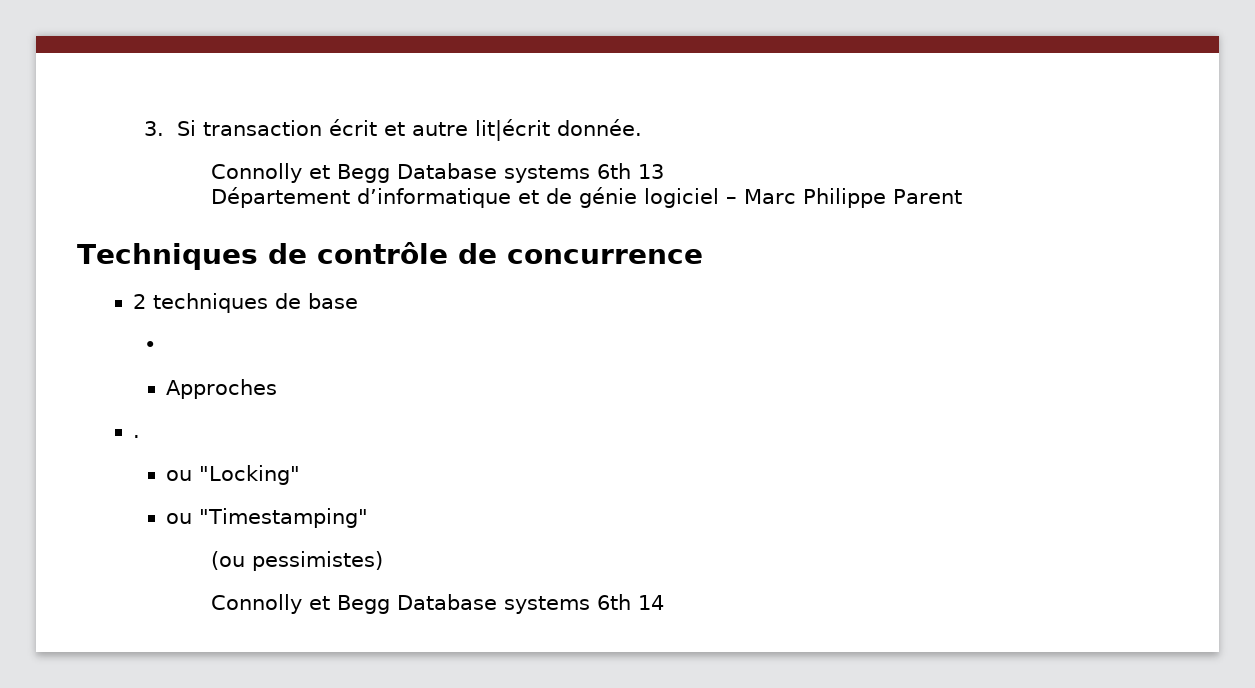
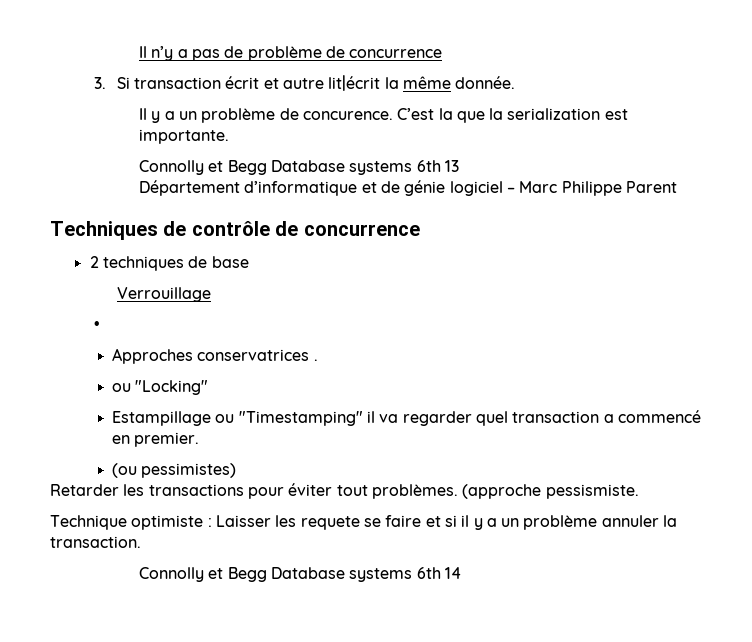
+ Il n’y a pas de problème de concurrence
- 3. Si transaction écrit et autre lit|écrit donnée.
+ 3. Si transaction écrit et autre lit|écrit la même donnée.
+ Il y a un problème de concurence. C’est la que la serialization est importante.
+ Verrouillage
- Approches
- .
+ Approches conservatrices .
- ou "Timestamping"
+ Estampillage ou "Timestamping" il va regarder quel transaction a commencé en premier.
  (ou pessimistes)
+ Retarder les transactions pour éviter tout problèmes. (approche pessismiste.
+ Technique optimiste : Laisser les requete se faire et si il y a un problème annuler la transaction.

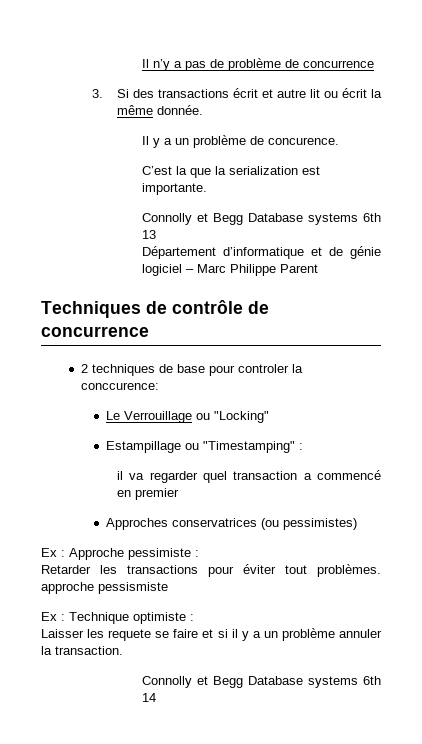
- 3. Si transaction écrit et autre lit|écrit la même donnée.
+ 3. Si des transactions écrit et autre lit ou écrit la même donnée.
- Il y a un problème de concurence. C’est la que la serialization est importante.
+ Il y a un problème de concurence.
+ C’est la que la serialization est importante.
- 2 techniques de base
- Verrouillage
- •
- Approches conservatrices .
- ou "Locking"
+ 2 techniques de base pour controler la conccurence:
+ Le Verrouillage ou "Locking"
- Estampillage ou "Timestamping" il va regarder quel transaction a commencé en premier.
- (ou pessimistes)
+ Estampillage ou "Timestamping" :
+ il va regarder quel transaction a commencé en premier
+ Approches conservatrices (ou pessimistes)
+ Ex : Approche pessimiste :
- Retarder les transactions pour éviter tout problèmes. (approche pessismiste.
- Technique optimiste : Laisser les requete se faire et si il y a un problème annuler la transaction.
+ Retarder les transactions pour éviter tout problèmes. approche pessismiste
+ Ex : Technique optimiste :
+ Laisser les requete se faire et si il y a un problème annuler la transaction.

